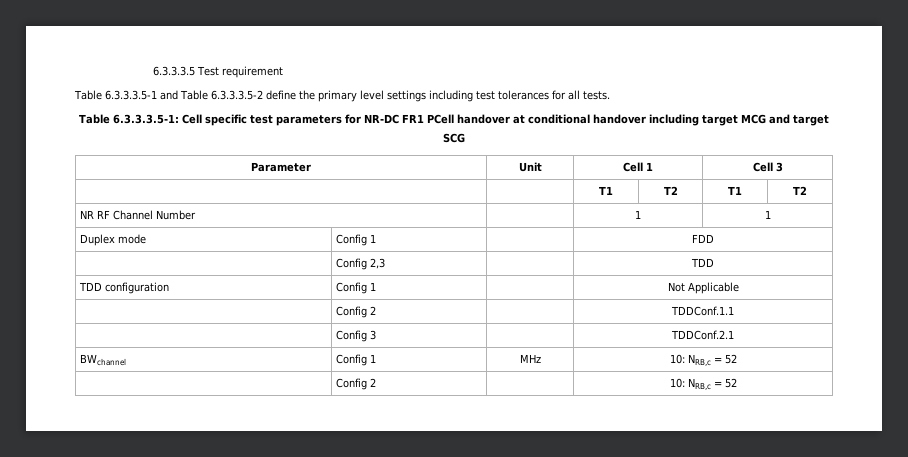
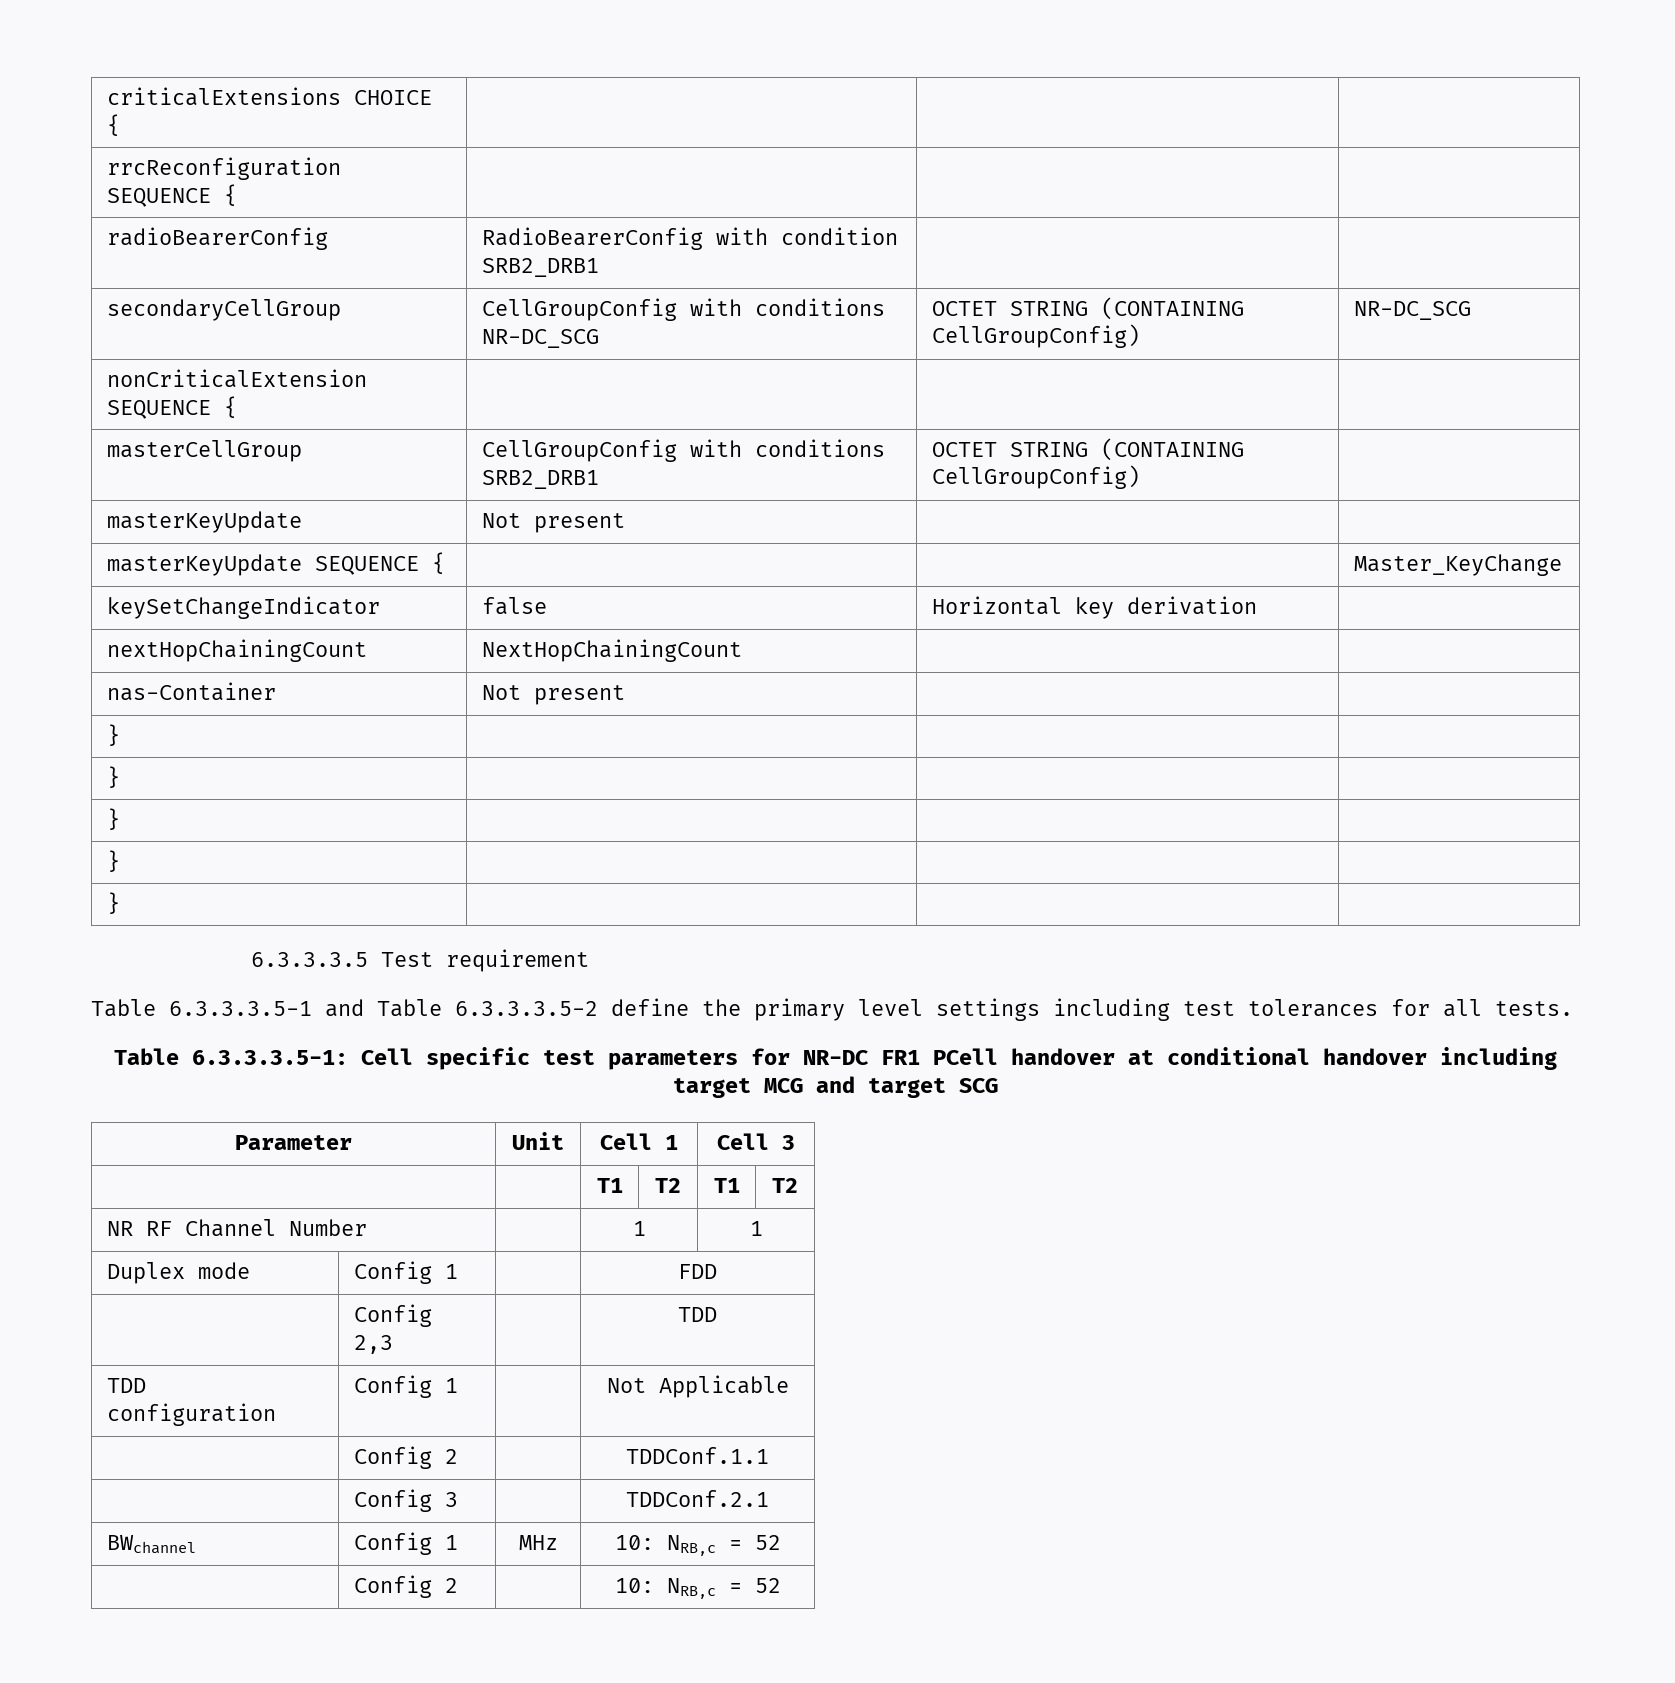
+ criticalExtensions CHOICE { | | |
+ rrcReconfiguration SEQUENCE { | | |
+ radioBearerConfig | RadioBearerConfig with condition SRB2_DRB1 | |
+ secondaryCellGroup | CellGroupConfig with conditions NR-DC_SCG | OCTET STRING (CONTAINING CellGroupConfig) | NR-DC_SCG
+ nonCriticalExtension SEQUENCE { | | |
+ masterCellGroup | CellGroupConfig with conditions SRB2_DRB1 | OCTET STRING (CONTAINING CellGroupConfig) |
+ masterKeyUpdate | Not present | |
+ masterKeyUpdate SEQUENCE { | | | Master_KeyChange
+ keySetChangeIndicator | false | Horizontal key derivation |
+ nextHopChainingCount | NextHopChainingCount | |
+ nas-Container | Not present | |
+ } | | |
+ } | | |
+ } | | |
+ } | | |
+ } | | |

